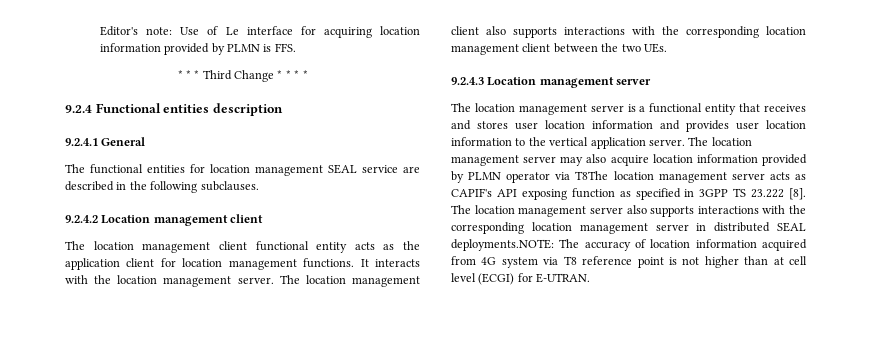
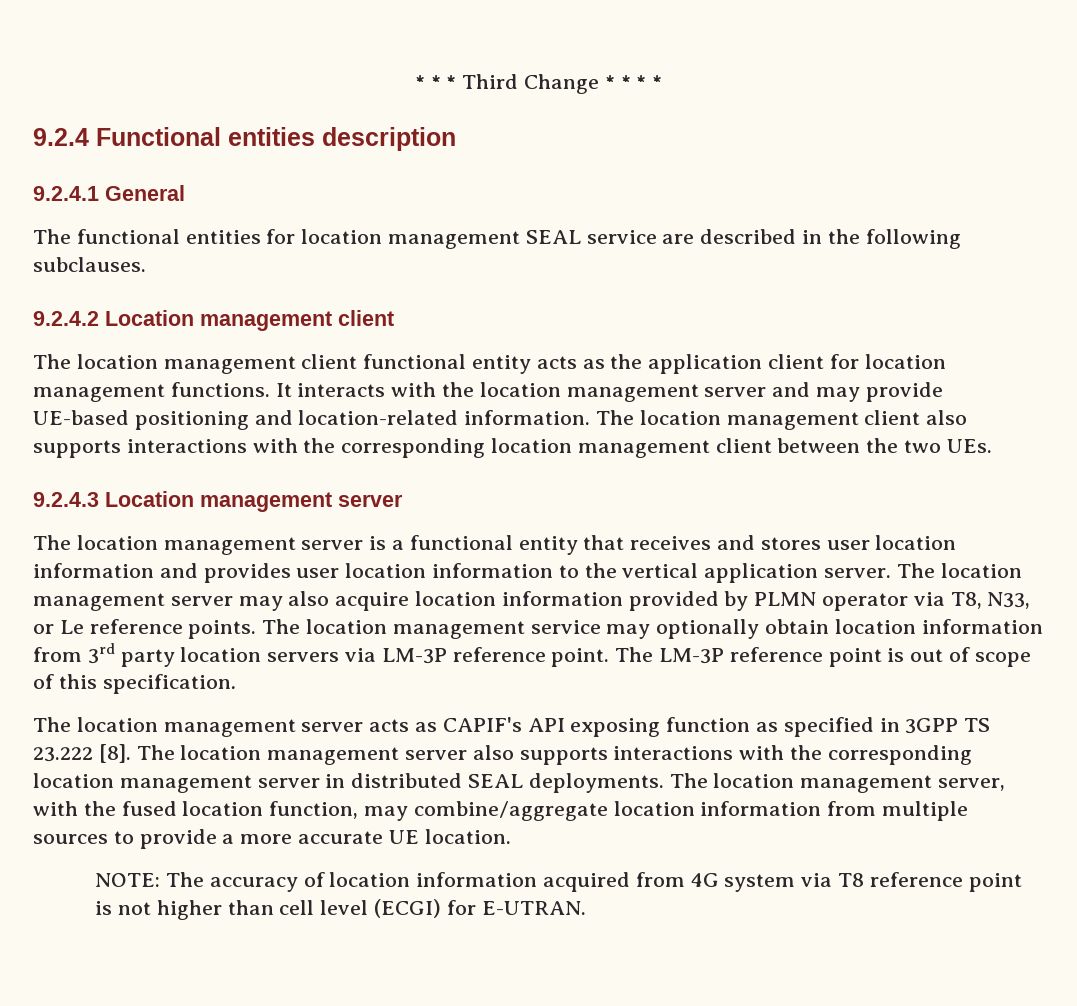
- Editor's note: Use of Le interface for acquiring location information provided by PLMN is FFS.
- It interacts with the location management server.
+ It interacts with the location management server and may provide UE-based positioning and location-related information.
- The location management server may also acquire location information provided by PLMN operator via T8The location management server acts as CAPIF's API exposing function as specified in 3GPP TS 23.222 [8].
+ The location management server may also acquire location information provided by PLMN operator via T8, N33, or Le reference points. The location management service may optionally obtain location information from 3rd party location servers via LM-3P reference point. The LM-3P reference point is out of scope of this specification.
+ The location management server acts as CAPIF's API exposing function as specified in 3GPP TS 23.222 [8].
- The location management server also supports interactions with the corresponding location management server in distributed SEAL deployments.NOTE: The accuracy of location information acquired from 4G system via T8 reference point is not higher than at cell level (ECGI) for E-UTRAN.
+ The location management server also supports interactions with the corresponding location management server in distributed SEAL deployments. The location management server, with the fused location function, may combine/aggregate location information from multiple sources to provide a more accurate UE location.
+ NOTE: The accuracy of location information acquired from 4G system via T8 reference point is not higher than cell level (ECGI) for E-UTRAN.

